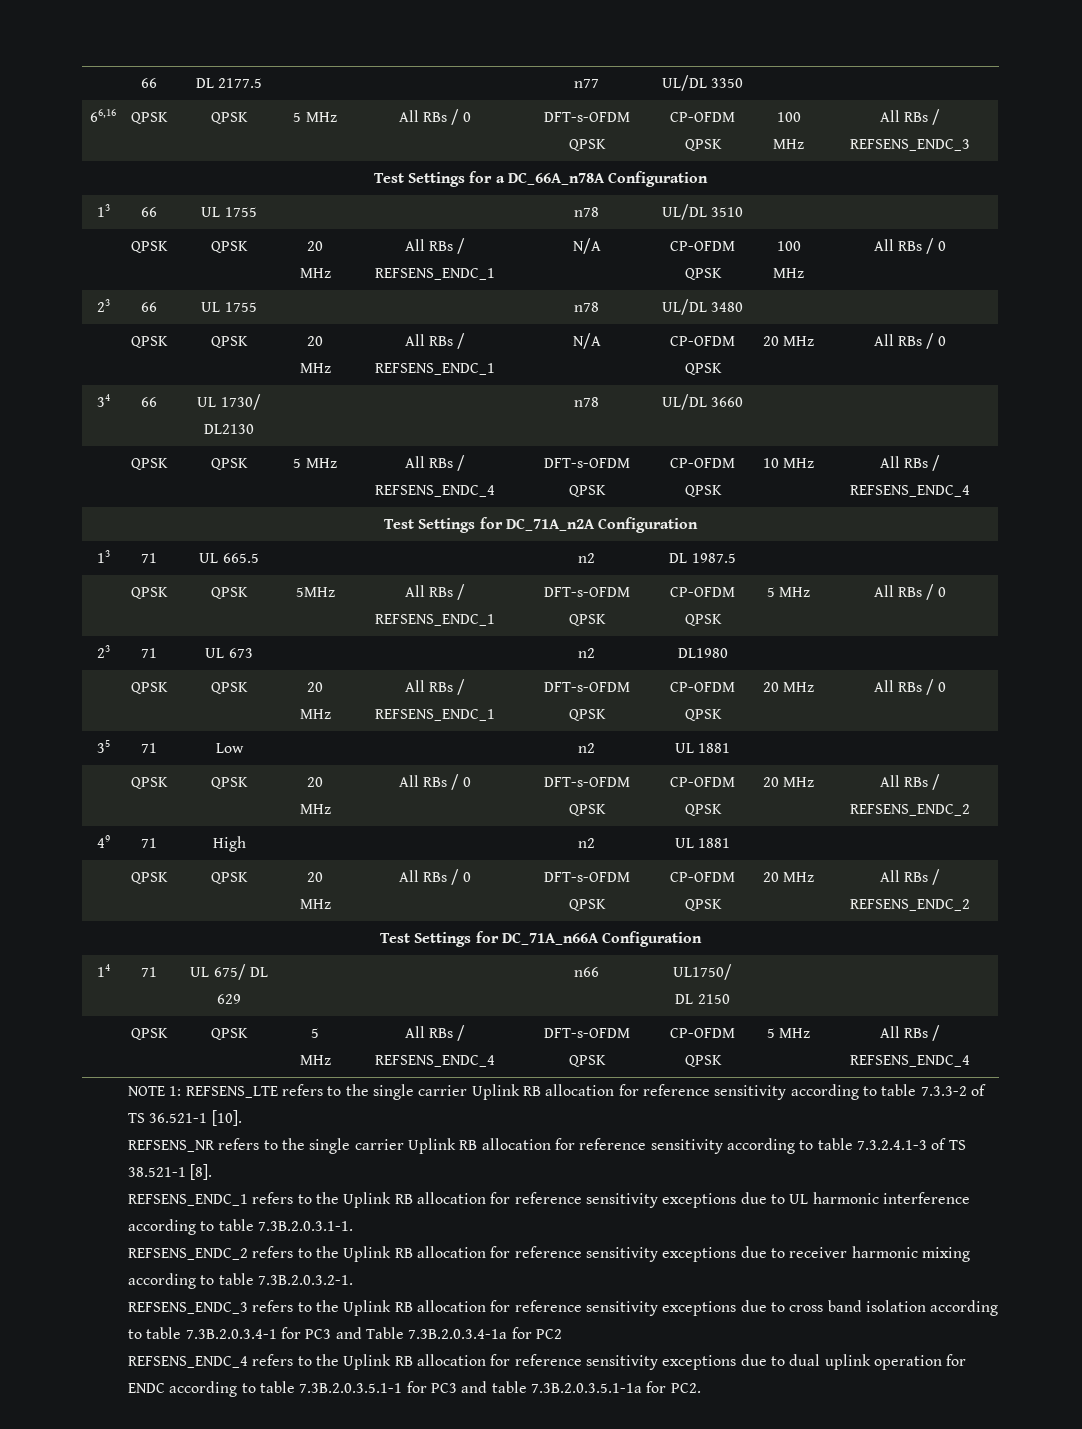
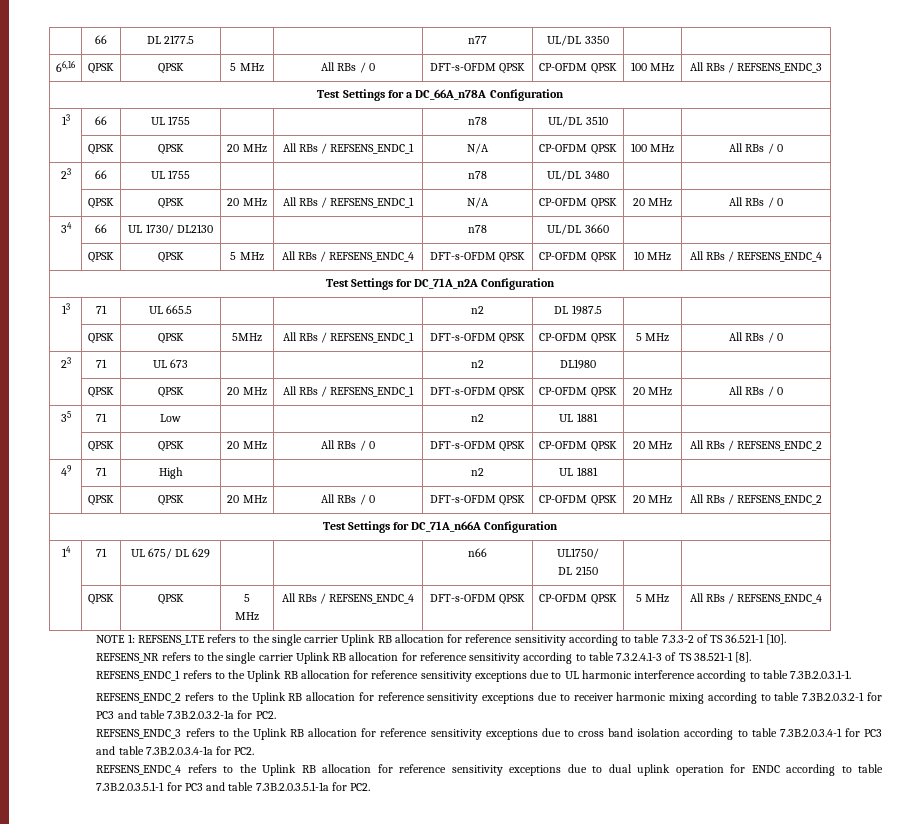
- REFSENS_ENDC_2 refers to the Uplink RB allocation for reference sensitivity exceptions due to receiver harmonic mixing according to table 7.3B.2.0.3.2-1.
+ REFSENS_ENDC_2 refers to the Uplink RB allocation for reference sensitivity exceptions due to receiver harmonic mixing according to table 7.3B.2.0.3.2-1 for PC3 and table 7.3B.2.0.3.2-1a for PC2.
- REFSENS_ENDC_3 refers to the Uplink RB allocation for reference sensitivity exceptions due to cross band isolation according to table 7.3B.2.0.3.4-1 for PC3 and Table 7.3B.2.0.3.4-1a for PC2
+ REFSENS_ENDC_3 refers to the Uplink RB allocation for reference sensitivity exceptions due to cross band isolation according to table 7.3B.2.0.3.4-1 for PC3 and table 7.3B.2.0.3.4-1a for PC2.

